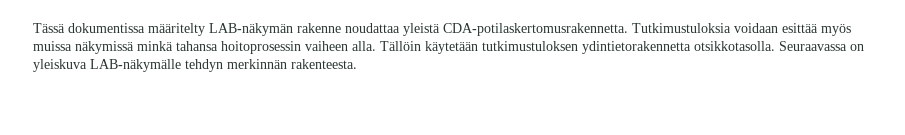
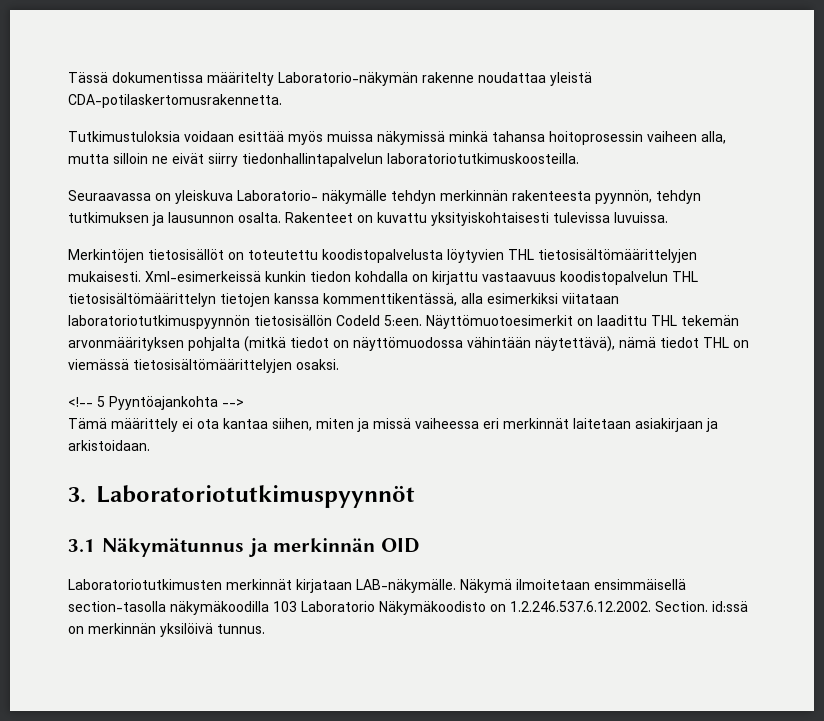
- Tässä dokumentissa määritelty LAB-näkymän rakenne noudattaa yleistä CDA-potilaskertomusrakennetta. Tutkimustuloksia voidaan esittää myös muissa näkymissä minkä tahansa hoitoprosessin vaiheen alla. Tällöin käytetään tutkimustuloksen ydintietorakennetta otsikkotasolla. Seuraavassa on yleiskuva LAB-näkymälle tehdyn merkinnän rakenteesta.
+ Tässä dokumentissa määritelty Laboratorio-näkymän rakenne noudattaa yleistä CDA-potilaskertomusrakennetta.
+ Tutkimustuloksia voidaan esittää myös muissa näkymissä minkä tahansa hoitoprosessin vaiheen alla, mutta silloin ne eivät siirry tiedonhallintapalvelun laboratoriotutkimuskoosteilla.
+ Seuraavassa on yleiskuva Laboratorio- näkymälle tehdyn merkinnän rakenteesta pyynnön, tehdyn tutkimuksen ja lausunnon osalta. Rakenteet on kuvattu yksityiskohtaisesti tulevissa luvuissa.
+ Merkintöjen tietosisällöt on toteutettu koodistopalvelusta löytyvien THL tietosisältömäärittelyjen mukaisesti. Xml-esimerkeissä kunkin tiedon kohdalla on kirjattu vastaavuus koodistopalvelun THL tietosisältömäärittelyn tietojen kanssa kommenttikentässä, alla esimerkiksi viitataan laboratoriotutkimuspyynnön tietosisällön CodeId 5:een. Näyttömuotoesimerkit on laadittu THL tekemän arvonmäärityksen pohjalta (mitkä tiedot on näyttömuodossa vähintään näytettävä), nämä tiedot THL on viemässä tietosisältömäärittelyjen osaksi.
+ <!-- 5 Pyyntöajankohta -->
+ Tämä määrittely ei ota kantaa siihen, miten ja missä vaiheessa eri merkinnät laitetaan asiakirjaan ja arkistoidaan.
+ 3. Laboratoriotutkimuspyynnöt
+ 3.1 Näkymätunnus ja merkinnän OID
+ Laboratoriotutkimusten merkinnät kirjataan LAB-näkymälle. Näkymä ilmoitetaan ensimmäisellä section-tasolla näkymäkoodilla 103 Laboratorio Näkymäkoodisto on 1.2.246.537.6.12.2002. Section. id:ssä on merkinnän yksilöivä tunnus.

